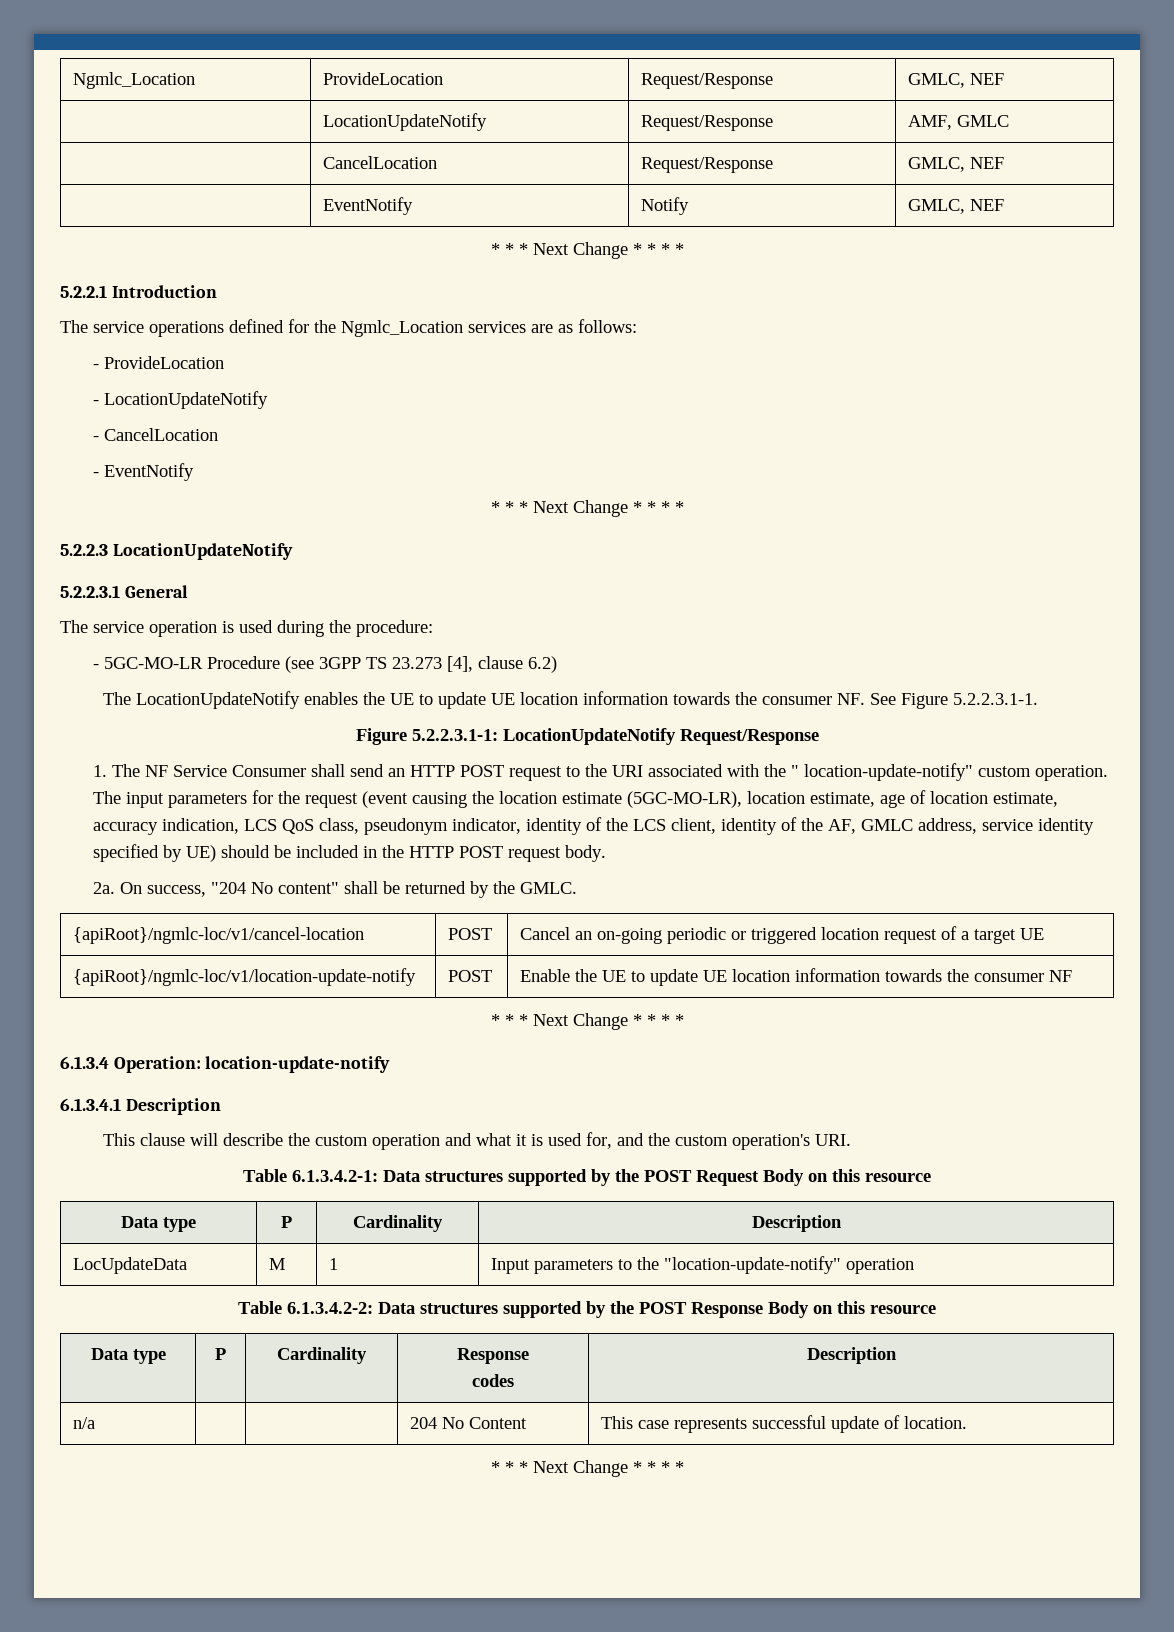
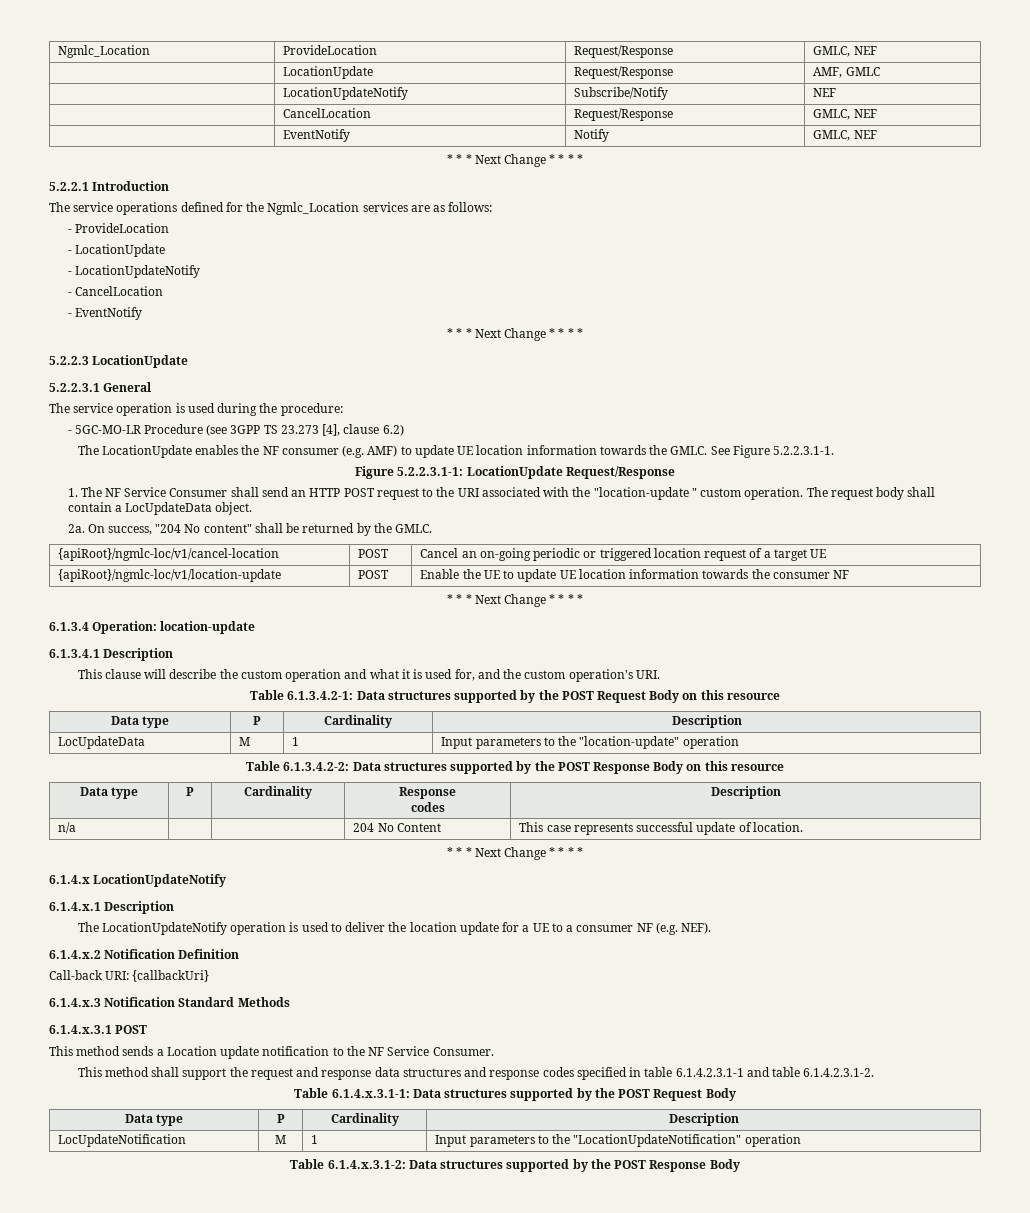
- | LocationUpdateNotify | Request/Response | AMF, GMLC
+ | LocationUpdate | Request/Response | AMF, GMLC
+ | LocationUpdateNotify | Subscribe/Notify | NEF
+ - LocationUpdate
- 5.2.2.3 LocationUpdateNotify
+ 5.2.2.3 LocationUpdate
- The LocationUpdateNotify enables the UE to update UE location information towards the consumer NF. See Figure 5.2.2.3.1-1.
+ The LocationUpdate enables the NF consumer (e.g. AMF) to update UE location information towards the GMLC. See Figure 5.2.2.3.1-1.
- Figure 5.2.2.3.1-1: LocationUpdateNotify Request/Response
+ Figure 5.2.2.3.1-1: LocationUpdate Request/Response
- 1. The NF Service Consumer shall send an HTTP POST request to the URI associated with the " location-update-notify" custom operation.
+ 1. The NF Service Consumer shall send an HTTP POST request to the URI associated with the "location-update " custom operation.
- The input parameters for the request (event causing the location estimate (5GC-MO-LR), location estimate, age of location estimate, accuracy indication, LCS QoS class, pseudonym indicator, identity of the LCS client, identity of the AF, GMLC address, service identity specified by UE) should be included in the HTTP POST request body.
+ The request body shall contain a LocUpdateData object.
- {apiRoot}/ngmlc-loc/v1/location-update-notify | POST | Enable the UE to update UE location information towards the consumer NF
+ {apiRoot}/ngmlc-loc/v1/location-update | POST | Enable the UE to update UE location information towards the consumer NF
- 6.1.3.4 Operation: location-update-notify
+ 6.1.3.4 Operation: location-update
- LocUpdateData | M | 1 | Input parameters to the "location-update-notify" operation
+ LocUpdateData | M | 1 | Input parameters to the "location-update" operation
+ 6.1.4.x LocationUpdateNotify
+ 6.1.4.x.1 Description
+ The LocationUpdateNotify operation is used to deliver the location update for a UE to a consumer NF (e.g. NEF).
+ 6.1.4.x.2 Notification Definition
+ Call-back URI: {callbackUri}
+ 6.1.4.x.3 Notification Standard Methods
+ 6.1.4.x.3.1 POST
+ This method sends a Location update notification to the NF Service Consumer.
+ This method shall support the request and response data structures and response codes specified in table 6.1.4.2.3.1-1 and table 6.1.4.2.3.1-2.
+ Table 6.1.4.x.3.1-1: Data structures supported by the POST Request Body
+ Data type | P | Cardinality | Description
+ LocUpdateNotification | M | 1 | Input parameters to the "LocationUpdateNotification" operation
+ Table 6.1.4.x.3.1-2: Data structures supported by the POST Response Body

